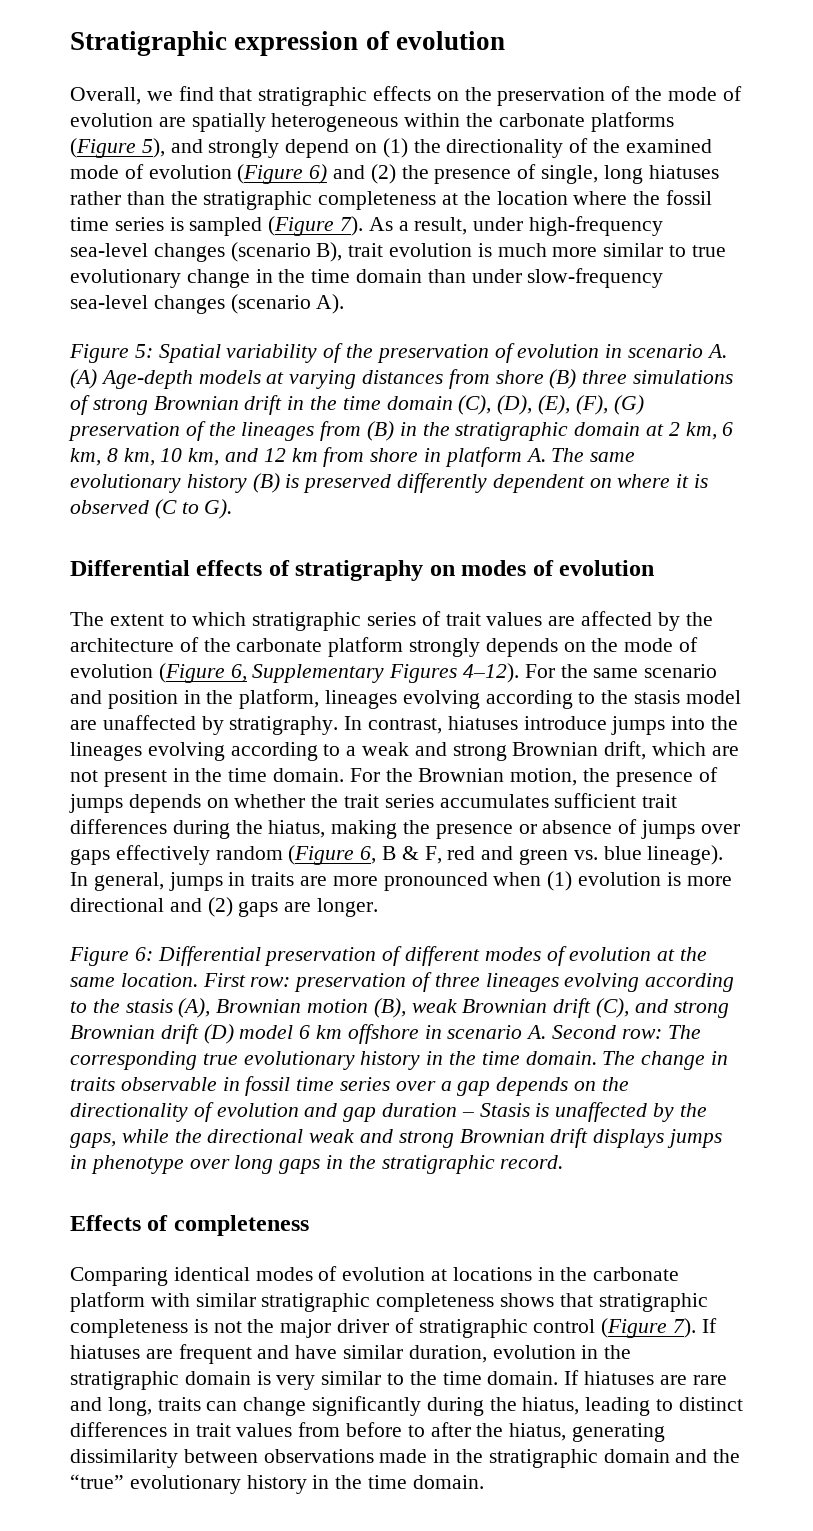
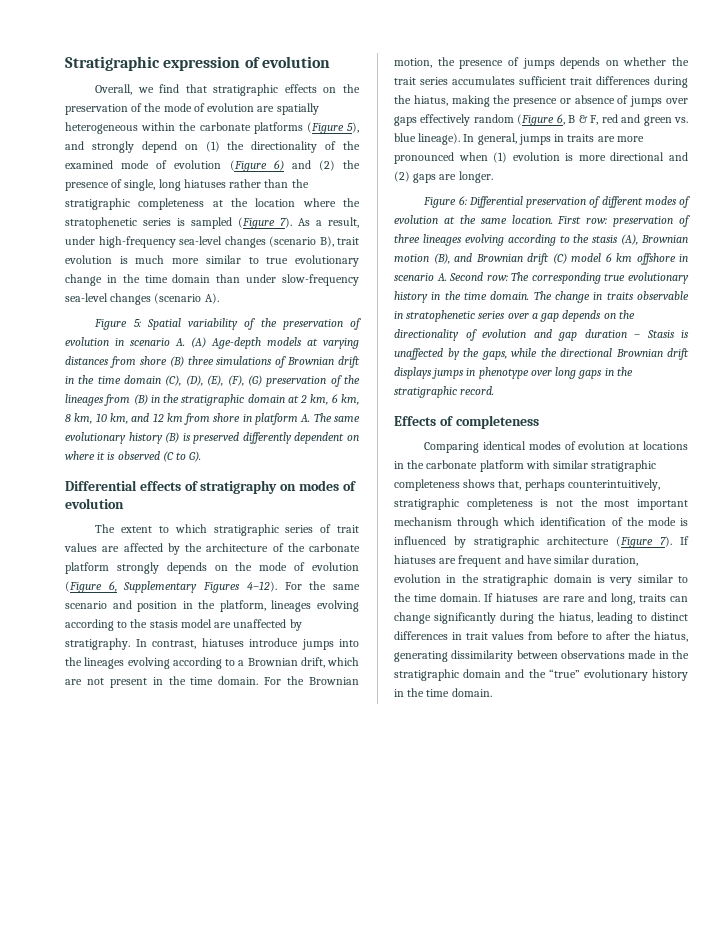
- Overall, we find that stratigraphic effects on the preservation of the mode of evolution are spatially heterogeneous within the carbonate platforms (Figure 5), and strongly depend on (1) the directionality of the examined mode of evolution (Figure 6) and (2) the presence of single, long hiatuses rather than the stratigraphic completeness at the location where the fossil time series is sampled (Figure 7).
+ Overall, we find that stratigraphic effects on the preservation of the mode of evolution are spatially heterogeneous within the carbonate platforms (Figure 5), and strongly depend on (1) the directionality of the examined mode of evolution (Figure 6) and (2) the presence of single, long hiatuses rather than the stratigraphic completeness at the location where the stratophenetic series is sampled (Figure 7).
- Spatial variability of the preservation of evolution in scenario A. (A) Age-depth models at varying distances from shore (B) three simulations of strong Brownian drift in the time domain (C), (D), (E), (F), (G) preservation of the lineages from (B) in the stratigraphic domain at 2 km, 6 km, 8 km, 10 km, and 12 km from shore in platform A. The same evolutionary history (B) is preserved differently dependent on where it is observed (C to G).
+ Spatial variability of the preservation of evolution in scenario A. (A) Age-depth models at varying distances from shore (B) three simulations of Brownian drift in the time domain (C), (D), (E), (F), (G) preservation of the lineages from (B) in the stratigraphic domain at 2 km, 6 km, 8 km, 10 km, and 12 km from shore in platform A. The same evolutionary history (B) is preserved differently dependent on where it is observed (C to G).
- In contrast, hiatuses introduce jumps into the lineages evolving according to a weak and strong Brownian drift, which are not present in the time domain.
+ In contrast, hiatuses introduce jumps into the lineages evolving according to a Brownian drift, which are not present in the time domain.
- First row: preservation of three lineages evolving according to the stasis (A), Brownian motion (B), weak Brownian drift (C), and strong Brownian drift (D) model 6 km offshore in scenario A. Second row: The corresponding true evolutionary history in the time domain.
+ First row: preservation of three lineages evolving according to the stasis (A), Brownian motion (B), and Brownian drift (C) model 6 km offshore in scenario A. Second row: The corresponding true evolutionary history in the time domain.
- The change in traits observable in fossil time series over a gap depends on the directionality of evolution and gap duration – Stasis is unaffected by the gaps, while the directional weak and strong Brownian drift displays jumps in phenotype over long gaps in the stratigraphic record.
+ The change in traits observable in stratophenetic series over a gap depends on the directionality of evolution and gap duration – Stasis is unaffected by the gaps, while the directional Brownian drift displays jumps in phenotype over long gaps in the stratigraphic record.
- Comparing identical modes of evolution at locations in the carbonate platform with similar stratigraphic completeness shows that stratigraphic completeness is not the major driver of stratigraphic control (Figure 7).
+ Comparing identical modes of evolution at locations in the carbonate platform with similar stratigraphic completeness shows that, perhaps counterintuitively, stratigraphic completeness is not the most important mechanism through which identification of the mode is influenced by stratigraphic architecture (Figure 7).

